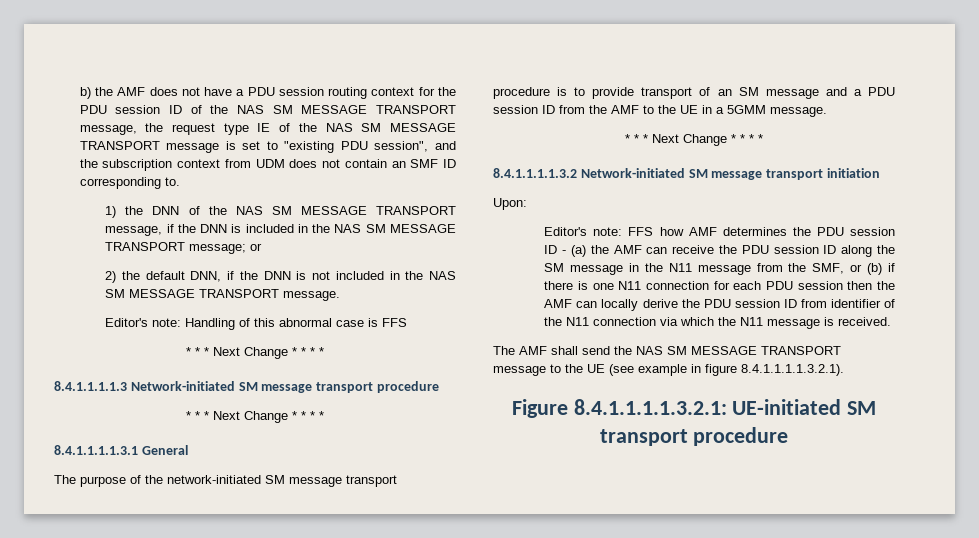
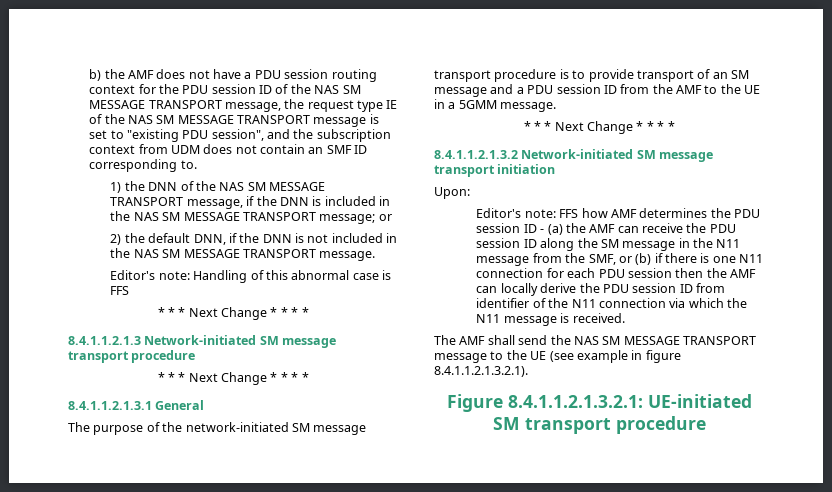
- 8.4.1.1.1.1.3 Network-initiated SM message transport procedure
+ 8.4.1.1.2.1.3 Network-initiated SM message transport procedure
- 8.4.1.1.1.1.3.1 General
+ 8.4.1.1.2.1.3.1 General
- 8.4.1.1.1.1.3.2 Network-initiated SM message transport initiation
+ 8.4.1.1.2.1.3.2 Network-initiated SM message transport initiation
- The AMF shall send the NAS SM MESSAGE TRANSPORT message to the UE (see example in figure 8.4.1.1.1.1.3.2.1).
+ The AMF shall send the NAS SM MESSAGE TRANSPORT message to the UE (see example in figure 8.4.1.1.2.1.3.2.1).
- Figure 8.4.1.1.1.1.3.2.1: UE-initiated SM transport procedure
+ Figure 8.4.1.1.2.1.3.2.1: UE-initiated SM transport procedure

